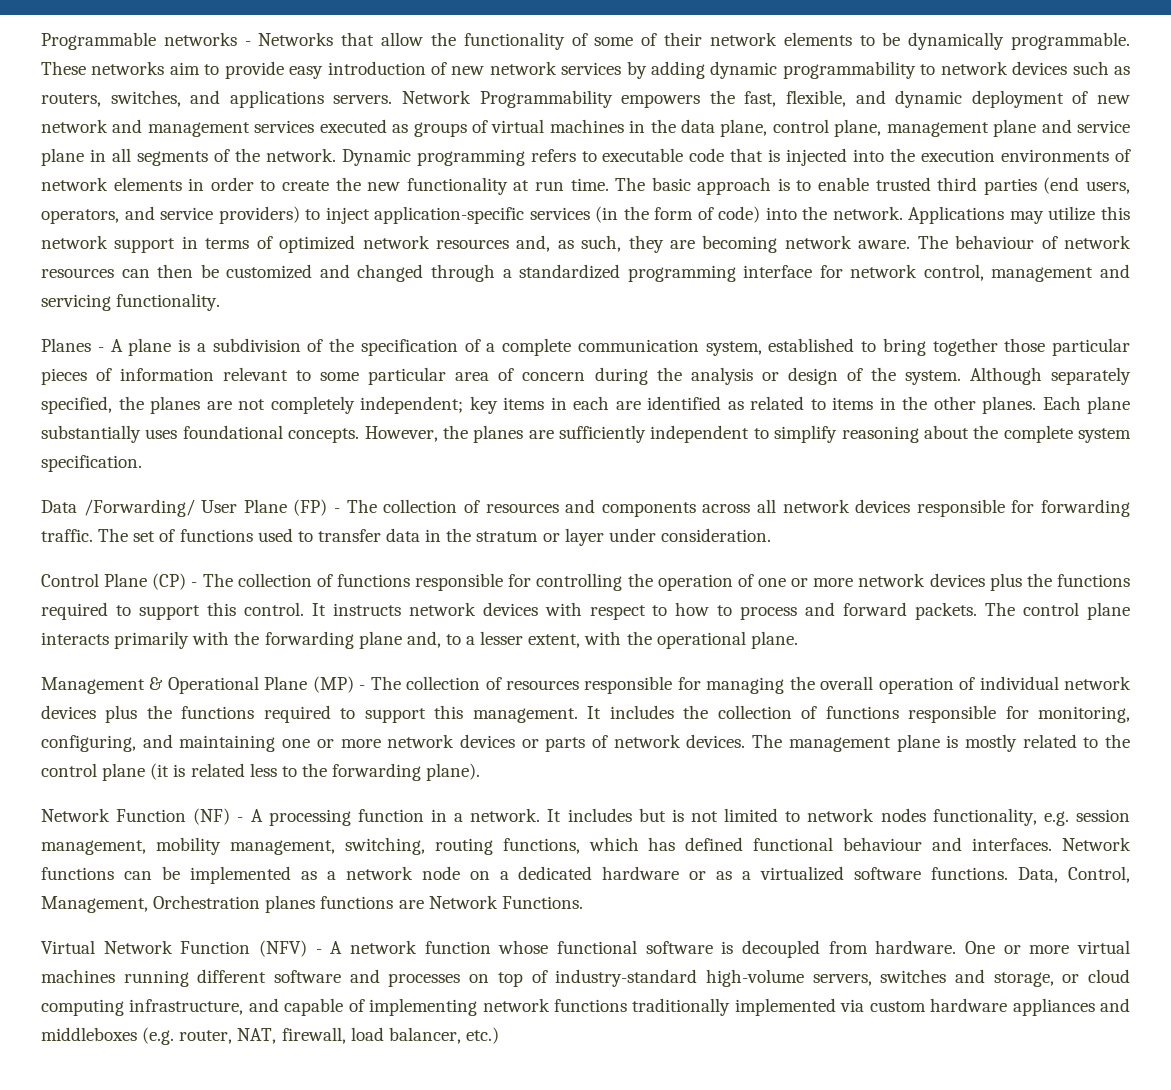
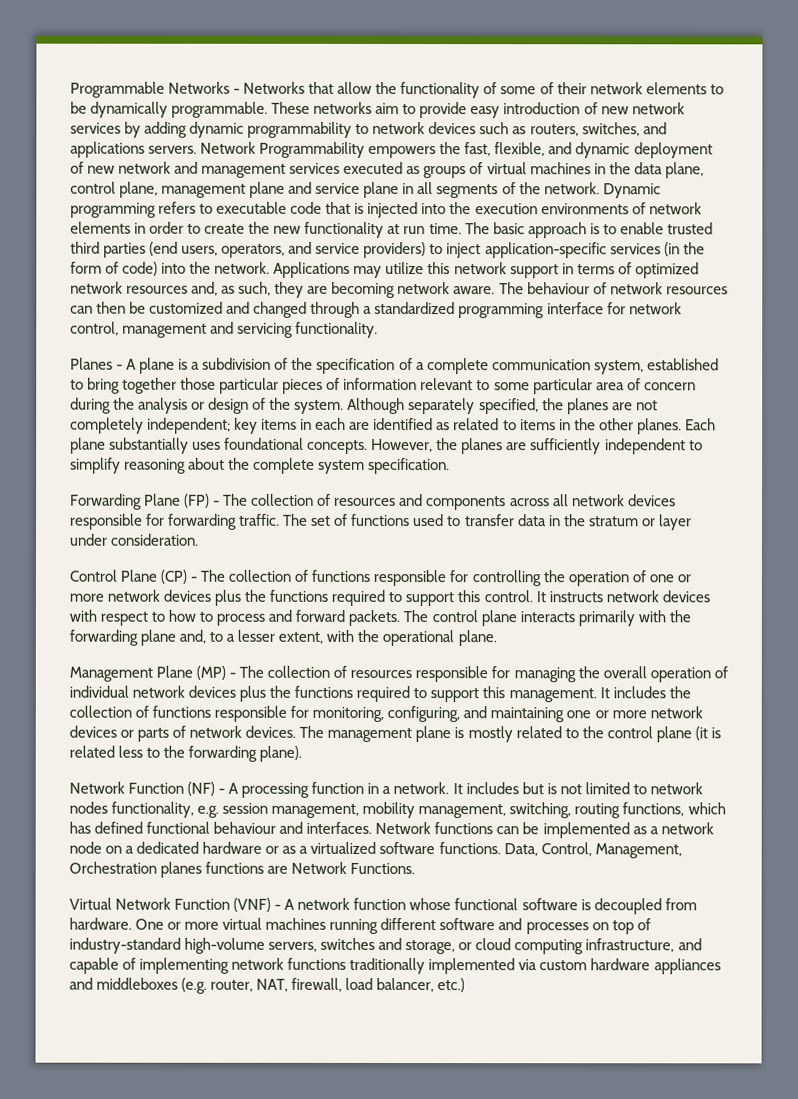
- Programmable networks - Networks that allow the functionality of some of their network elements to be dynamically programmable.
+ Programmable Networks - Networks that allow the functionality of some of their network elements to be dynamically programmable.
- Data /Forwarding/ User Plane (FP) - The collection of resources and components across all network devices responsible for forwarding traffic.
+ Forwarding Plane (FP) - The collection of resources and components across all network devices responsible for forwarding traffic.
- Management & Operational Plane (MP) - The collection of resources responsible for managing the overall operation of individual network devices plus the functions required to support this management.
+ Management Plane (MP) - The collection of resources responsible for managing the overall operation of individual network devices plus the functions required to support this management.
- Virtual Network Function (NFV) - A network function whose functional software is decoupled from hardware.
+ Virtual Network Function (VNF) - A network function whose functional software is decoupled from hardware.

